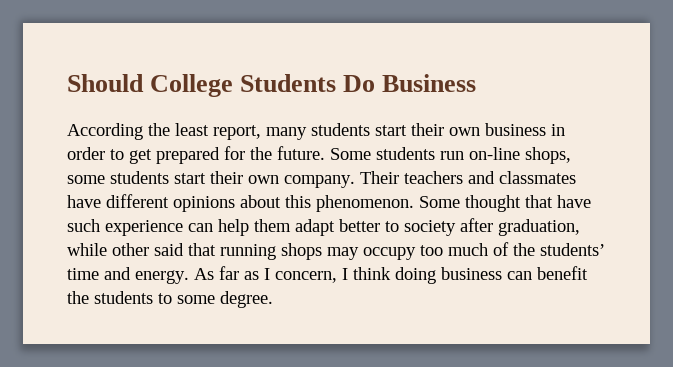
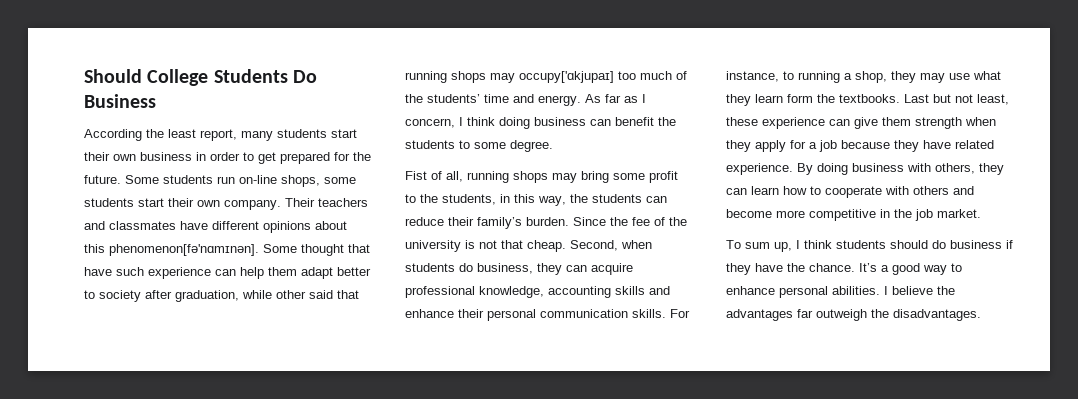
- Their teachers and classmates have different opinions about this phenomenon.
+ Their teachers and classmates have different opinions about this phenomenon[fə'nɑmɪnən].
- Some thought that have such experience can help them adapt better to society after graduation, while other said that running shops may occupy too much of the students’ time and energy.
+ Some thought that have such experience can help them adapt better to society after graduation, while other said that running shops may occupy['ɑkjupaɪ] too much of the students’ time and energy.
+ Fist of all, running shops may bring some profit to the students, in this way, the students can reduce their family’s burden. Since the fee of the university is not that cheap. Second, when students do business, they can acquire professional knowledge, accounting skills and enhance their personal communication skills. For instance, to running a shop, they may use what they learn form the textbooks. Last but not least, these experience can give them strength when they apply for a job because they have related experience. By doing business with others, they can learn how to cooperate with others and become more competitive in the job market.
+ To sum up, I think students should do business if they have the chance. It’s a good way to enhance personal abilities. I believe the advantages far outweigh the disadvantages.

